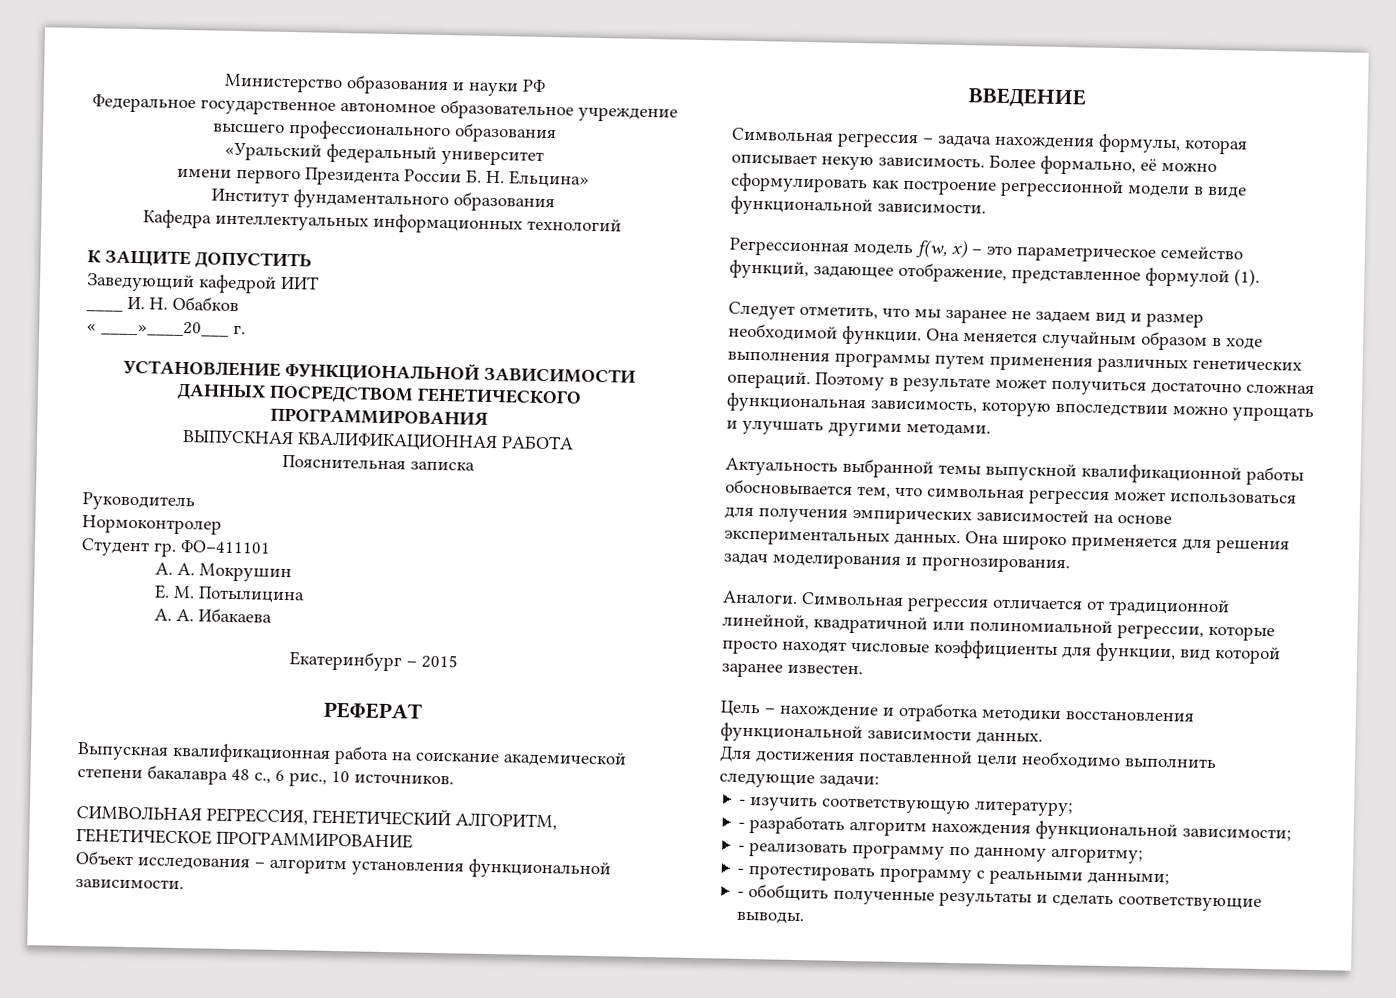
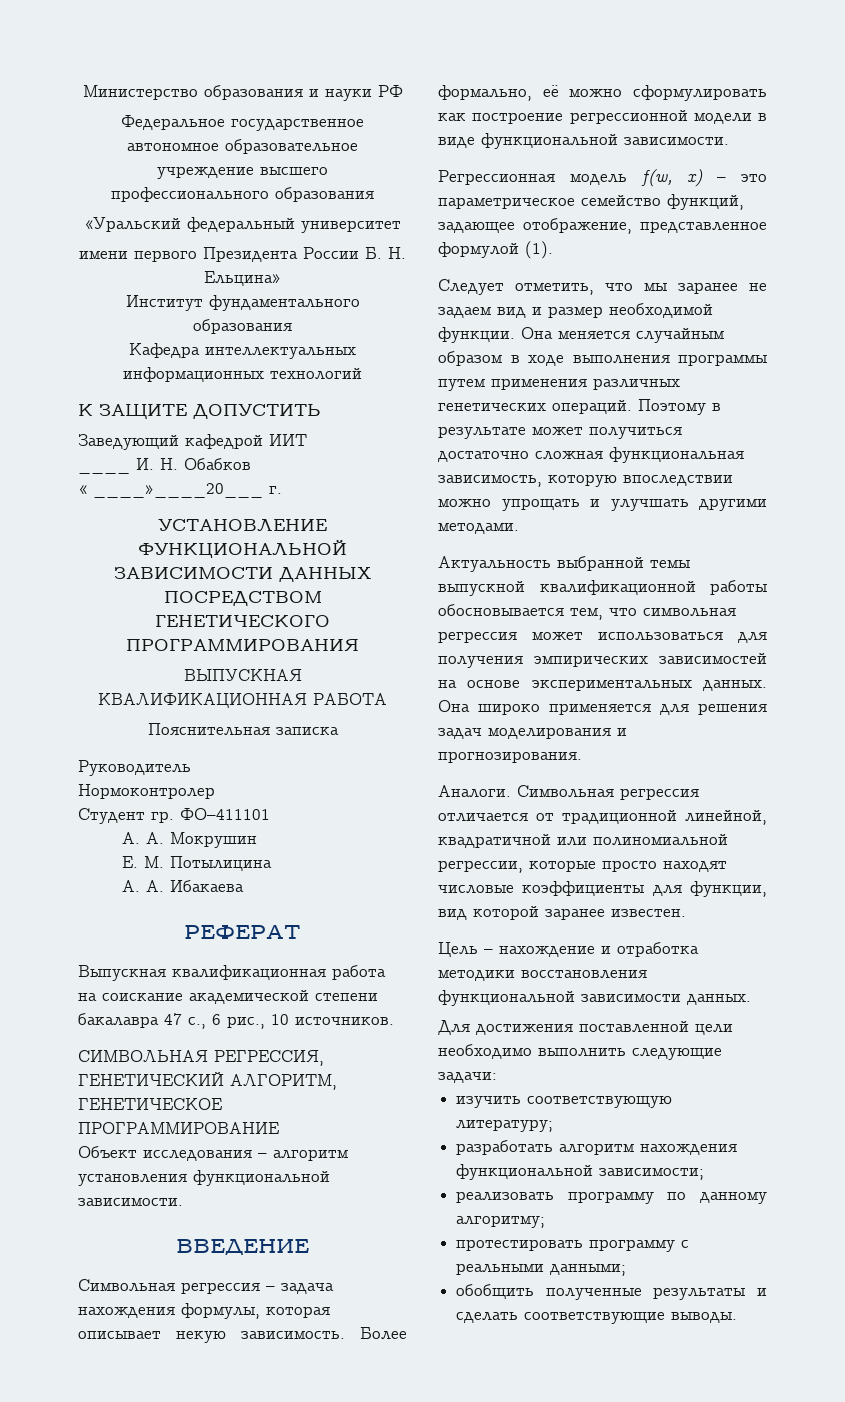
- Екатеринбург – 2015
- Выпускная квалификационная работа на соискание академической степени бакалавра 48 с., 6 рис., 10 источников.
+ Выпускная квалификационная работа на соискание академической степени бакалавра 47 с., 6 рис., 10 источников.
- - изучить соответствующую литературу;
+ изучить соответствующую литературу;
- - разработать алгоритм нахождения функциональной зависимости;
+ разработать алгоритм нахождения функциональной зависимости;
- - реализовать программу по данному алгоритму;
+ реализовать программу по данному алгоритму;
- - протестировать программу с реальными данными;
+ протестировать программу с реальными данными;
- - обобщить полученные результаты и сделать соответствующие выводы.
+ обобщить полученные результаты и сделать соответствующие выводы.

